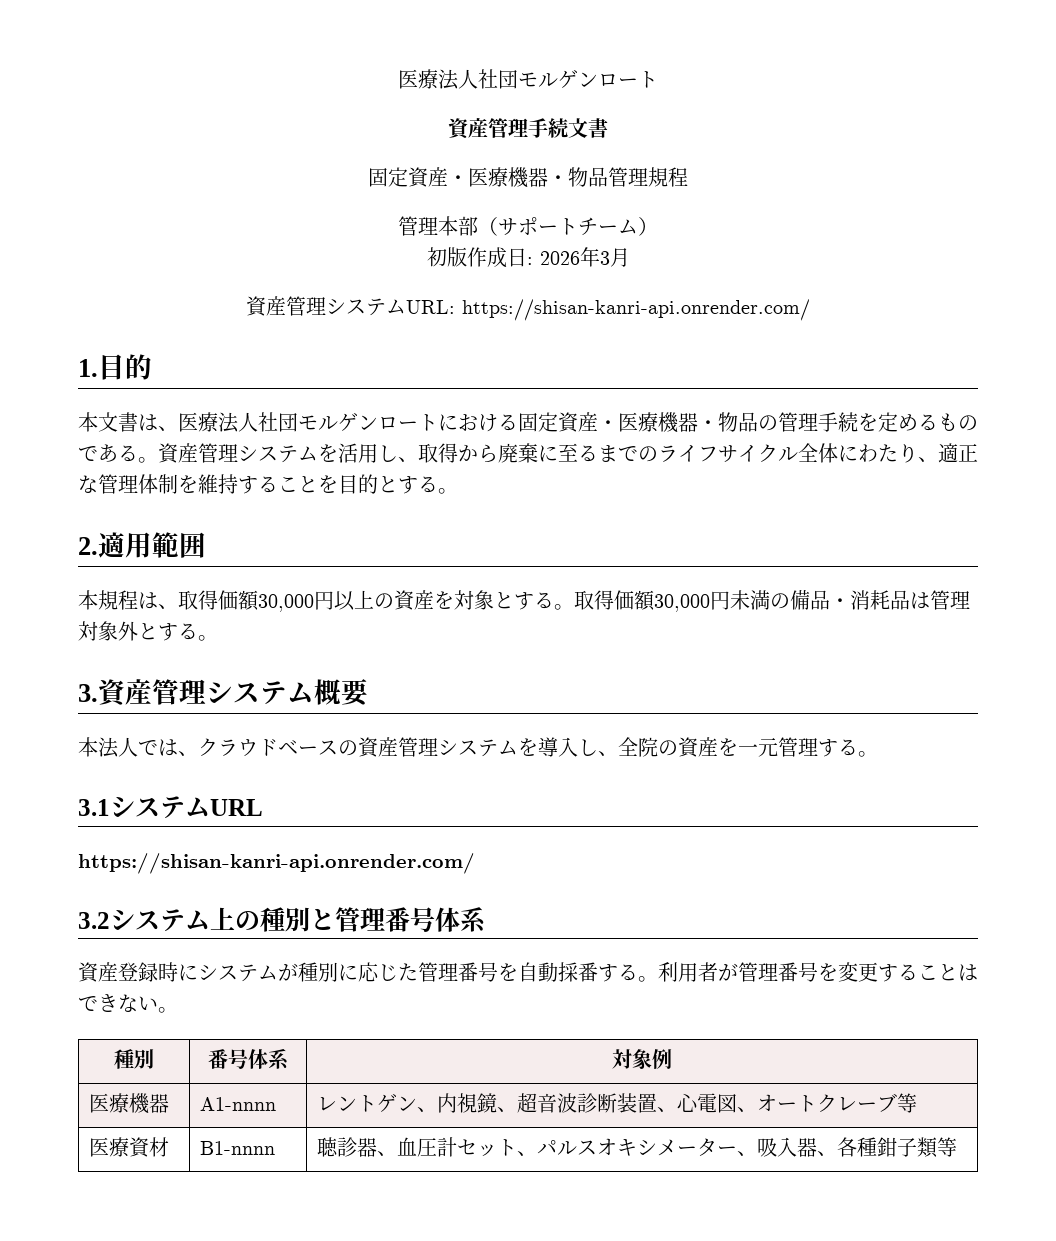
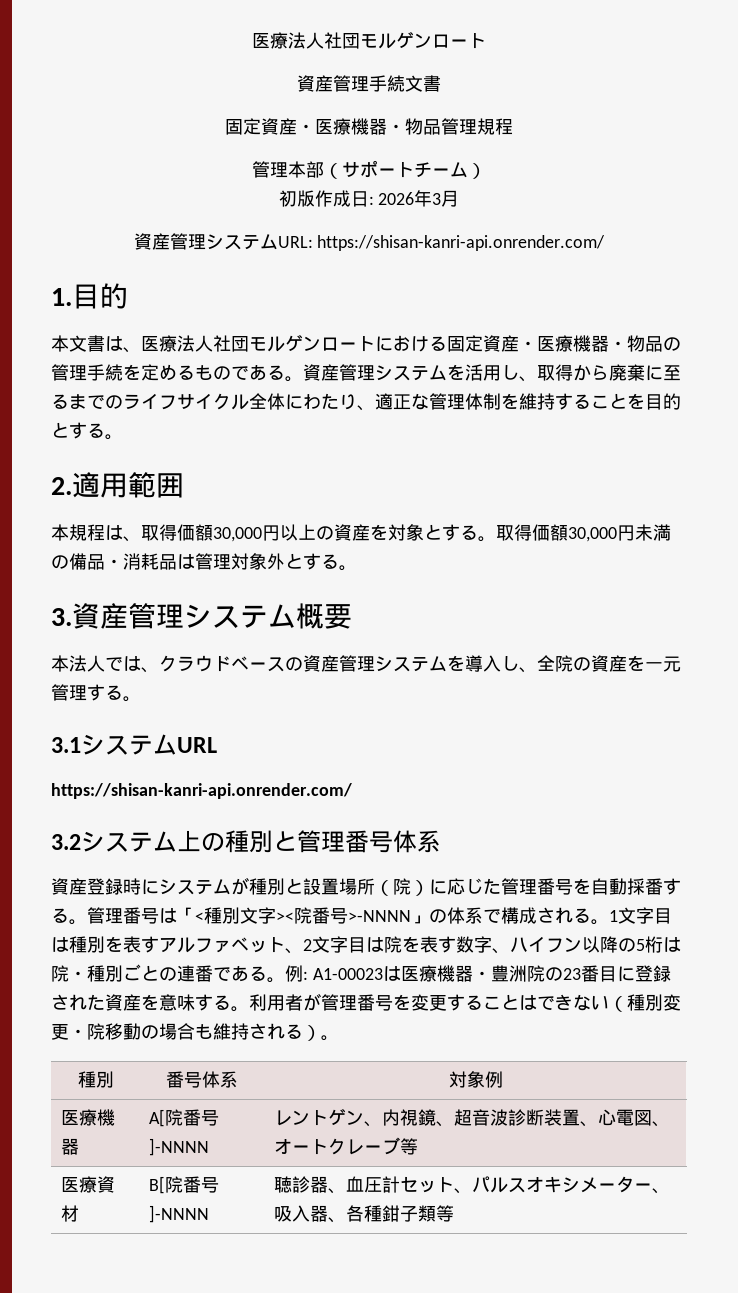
- 資産登録時にシステムが種別に応じた管理番号を自動採番する。
+ 資産登録時にシステムが種別と設置場所（院）に応じた管理番号を自動採番する。
+ 管理番号は「<種別文字><院番号>-NNNN」の体系で構成される。1文字目は種別を表すアルファベット、2文字目は院を表す数字、ハイフン以降の5桁は院・種別ごとの連番である。例: A1-00023は医療機器・豊洲院の23番目に登録された資産を意味する。
- 利用者が管理番号を変更することはできない。
+ 利用者が管理番号を変更することはできない（種別変更・院移動の場合も維持される）。
- 医療機器 | A1-nnnn | レントゲン、内視鏡、超音波診断装置、心電図、オートクレーブ等
+ 医療機器 | A[院番号]-NNNN | レントゲン、内視鏡、超音波診断装置、心電図、オートクレーブ等
- 医療資材 | B1-nnnn | 聴診器、血圧計セット、パルスオキシメーター、吸入器、各種鉗子類等
+ 医療資材 | B[院番号]-NNNN | 聴診器、血圧計セット、パルスオキシメーター、吸入器、各種鉗子類等

